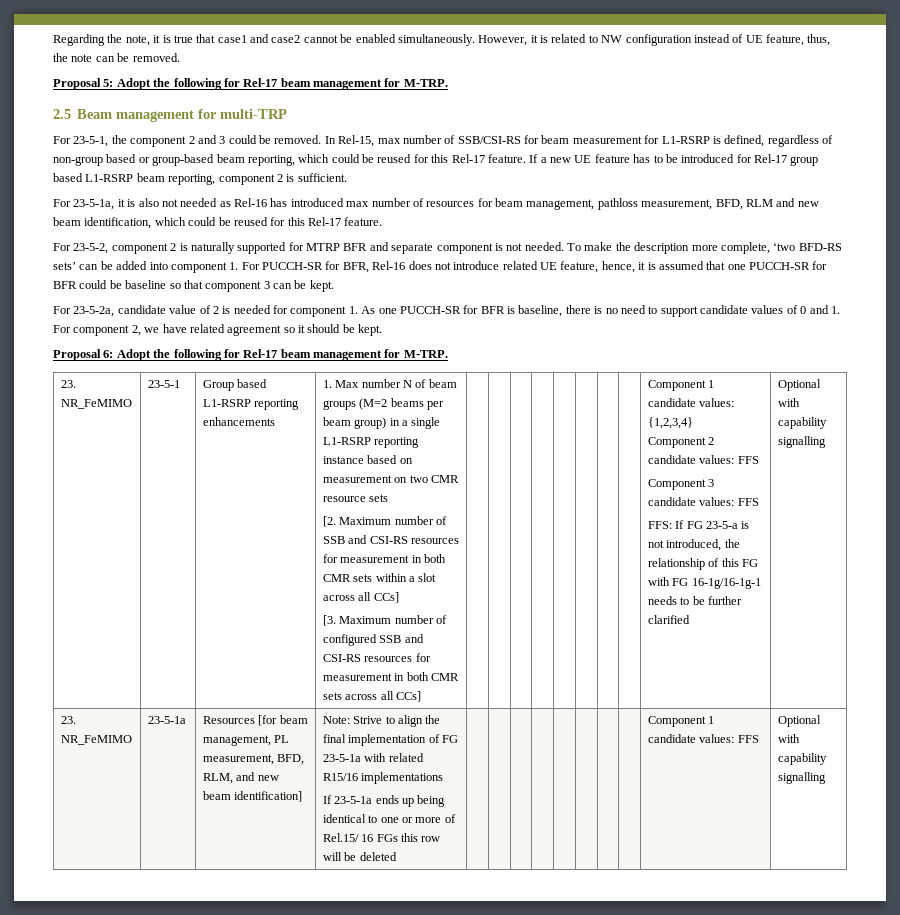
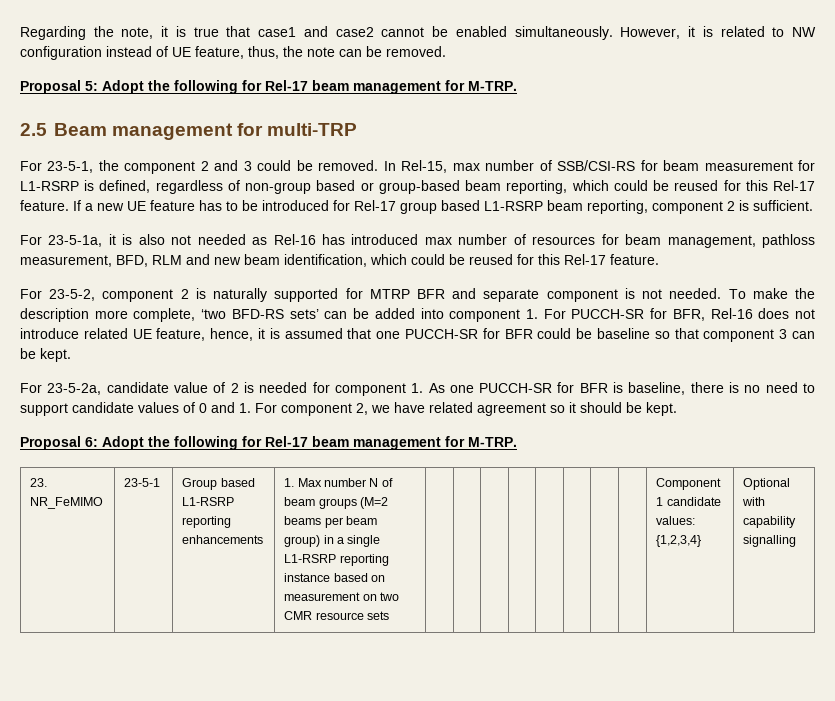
- [2. Maximum number of SSB and CSI-RS resources for measurement in both CMR sets within a slot across all CCs]
- [3. Maximum number of configured SSB and CSI-RS resources for measurement in both CMR sets across all CCs]
- Component 2 candidate values: FFS
- Component 3 candidate values: FFS
- FFS: If FG 23-5-a is not introduced, the relationship of this FG with FG 16-1g/16-1g-1 needs to be further clarified | Optional with capability signalling
- 23. NR_FeMIMO | 23-5-1a | Resources [for beam management, PL measurement, BFD, RLM, and new beam identification] | Note: Strive to align the final implementation of FG 23-5-1a with related R15/16 implementations
- If 23-5-1a ends up being identical to one or more of Rel.15/ 16 FGs this row will be deleted | | | | | | | | | Component 1 candidate values: FFS

